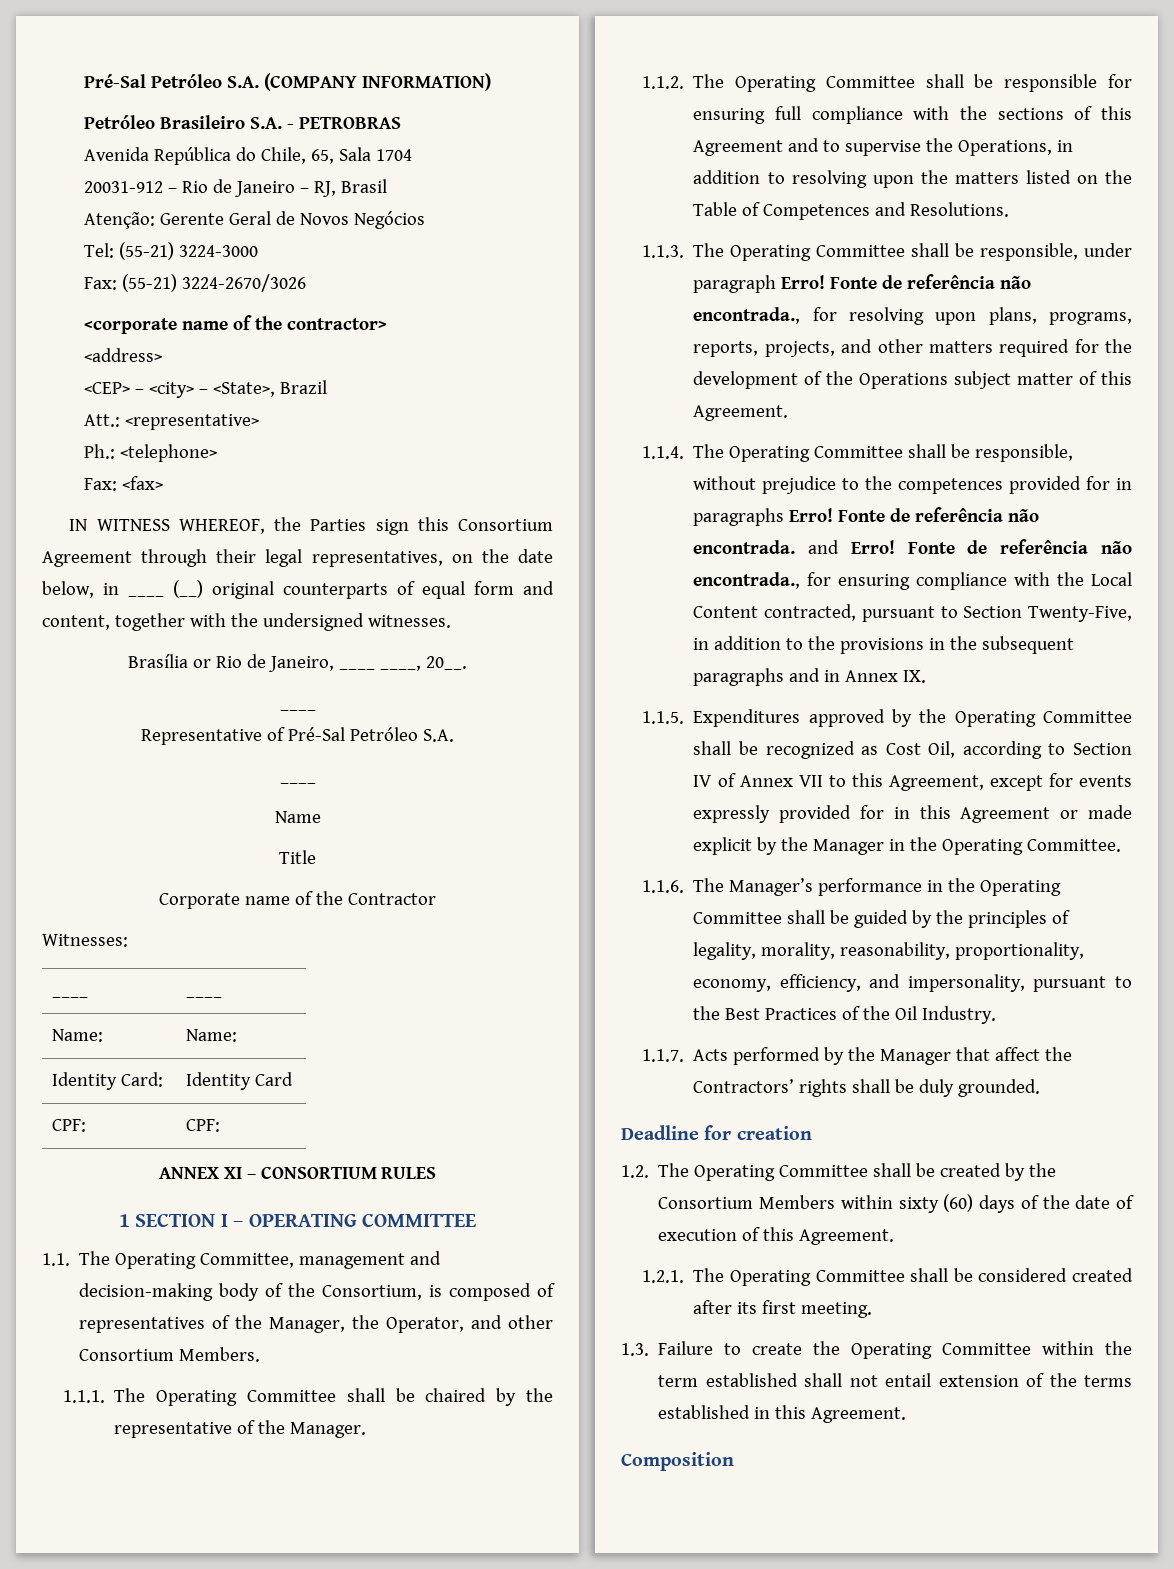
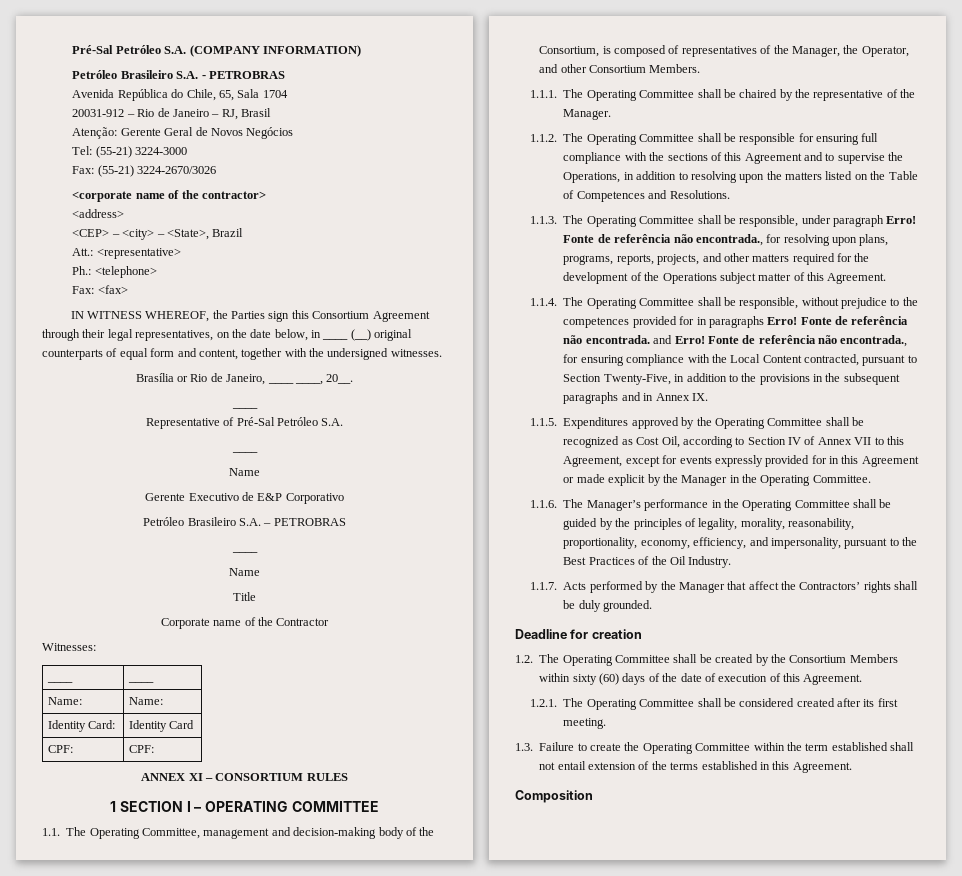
+ Gerente Executivo de E&P Corporativo
+ Petróleo Brasileiro S.A. – PETROBRAS
+ ____
+ Name

